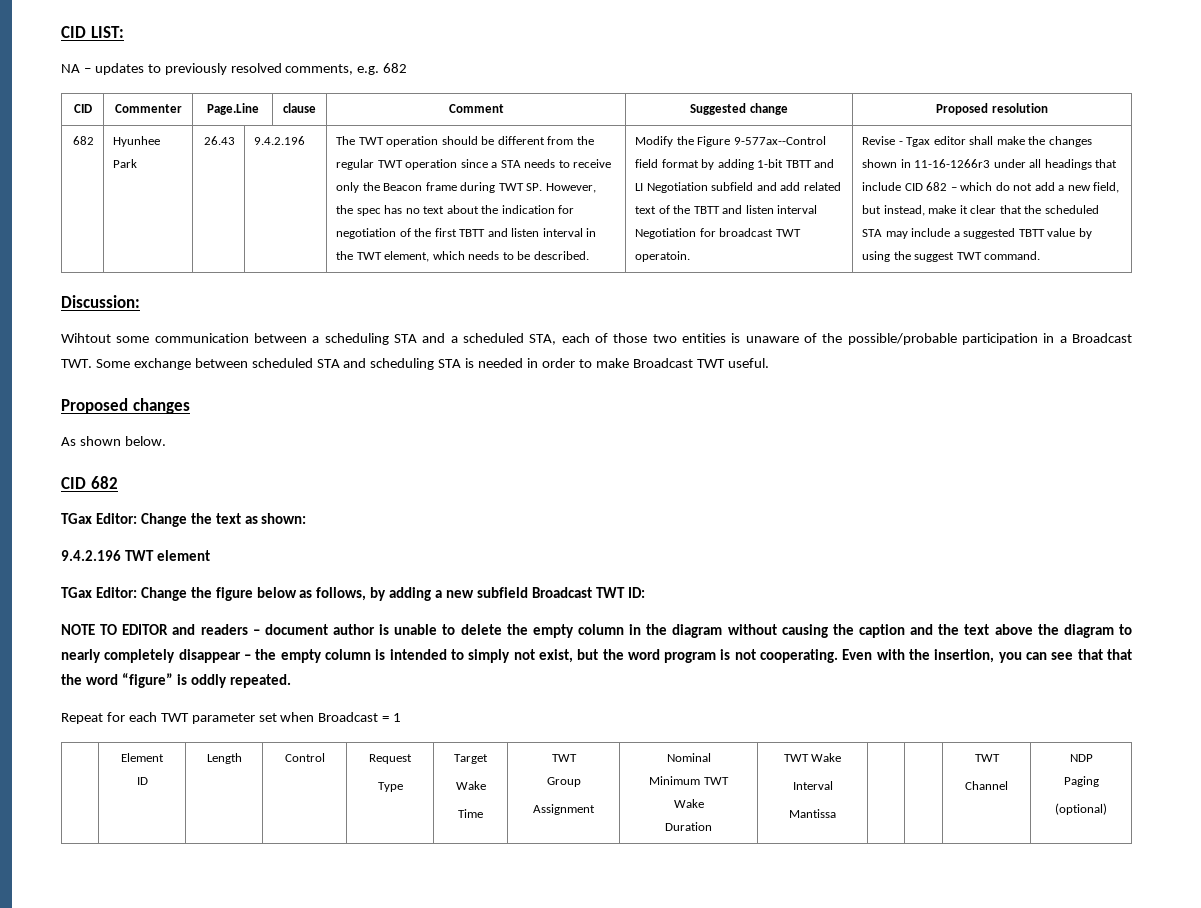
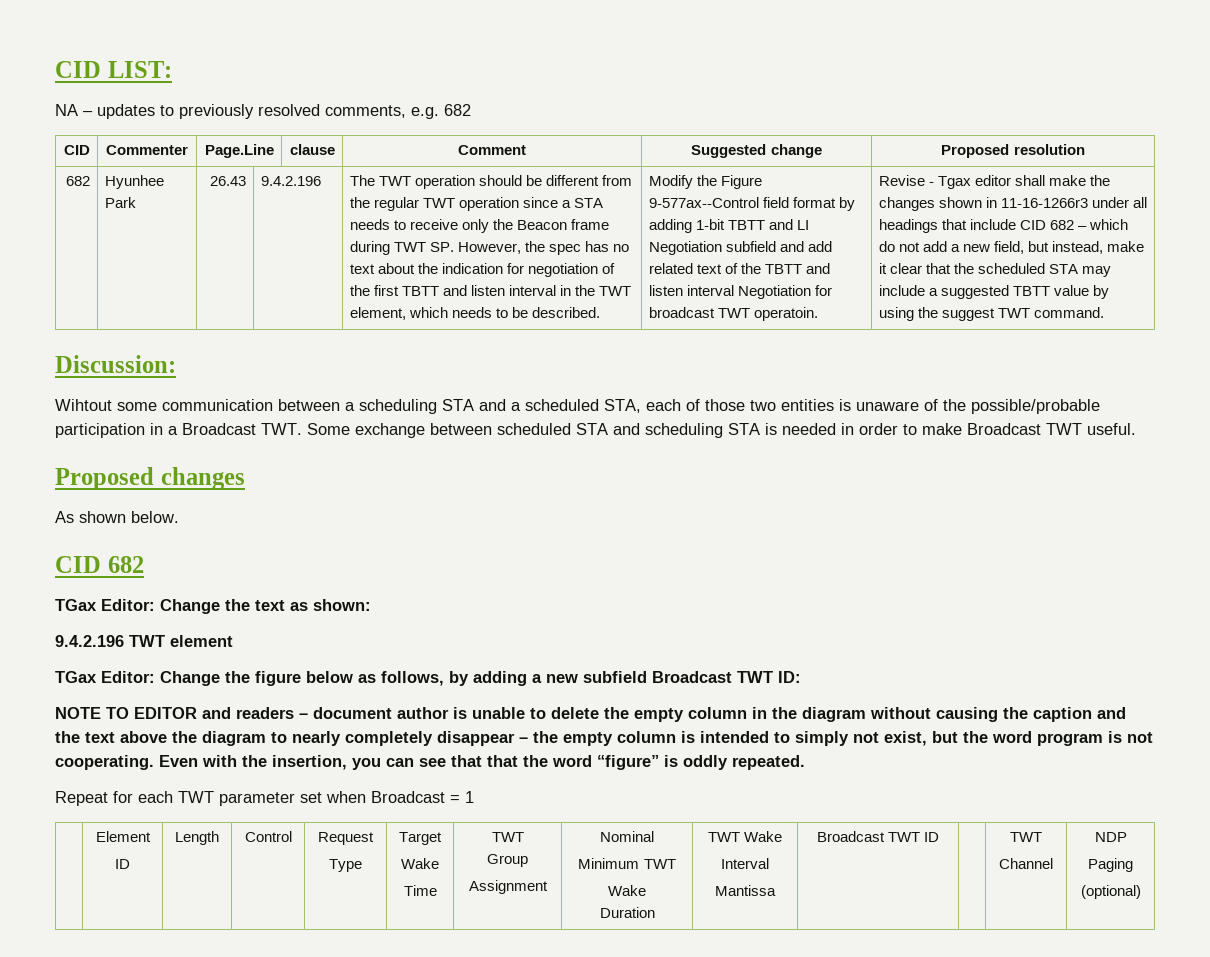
  | Element
  ID | Length | Control | Request
  Type | Target
  Wake
  Time | TWT
  Group
  Assignment | Nominal
  Minimum TWT
  Wake
  Duration | TWT Wake
  Interval
- Mantissa | | | TWT
+ Mantissa | Broadcast TWT ID | | TWT

